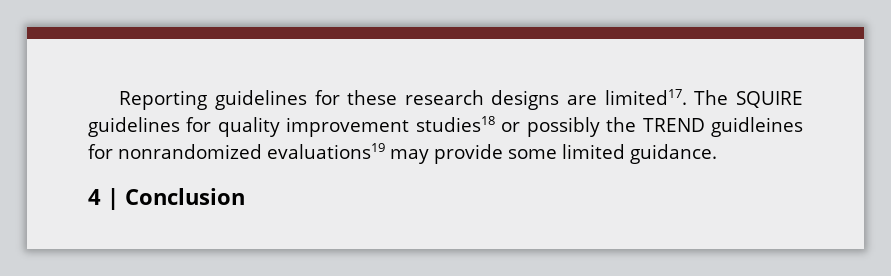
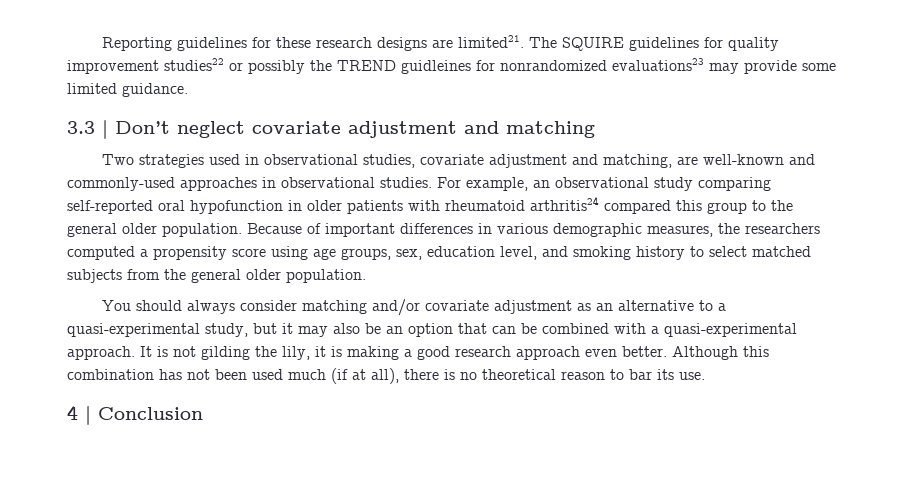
- Reporting guidelines for these research designs are limited17.
+ Reporting guidelines for these research designs are limited21.
- The SQUIRE guidelines for quality improvement studies18 or possibly the TREND guidleines for nonrandomized evaluations19 may provide some limited guidance.
+ The SQUIRE guidelines for quality improvement studies22 or possibly the TREND guidleines for nonrandomized evaluations23 may provide some limited guidance.
+ 3.3 | Don’t neglect covariate adjustment and matching
+ Two strategies used in observational studies, covariate adjustment and matching, are well-known and commonly-used approaches in observational studies. For example, an observational study comparing self-reported oral hypofunction in older patients with rheumatoid arthritis24 compared this group to the general older population. Because of important differences in various demographic measures, the researchers computed a propensity score using age groups, sex, education level, and smoking history to select matched subjects from the general older population.
+ You should always consider matching and/or covariate adjustment as an alternative to a quasi-experimental study, but it may also be an option that can be combined with a quasi-experimental approach. It is not gilding the lily, it is making a good research approach even better. Although this combination has not been used much (if at all), there is no theoretical reason to bar its use.

